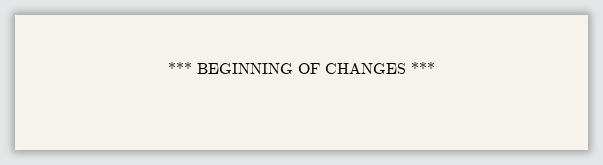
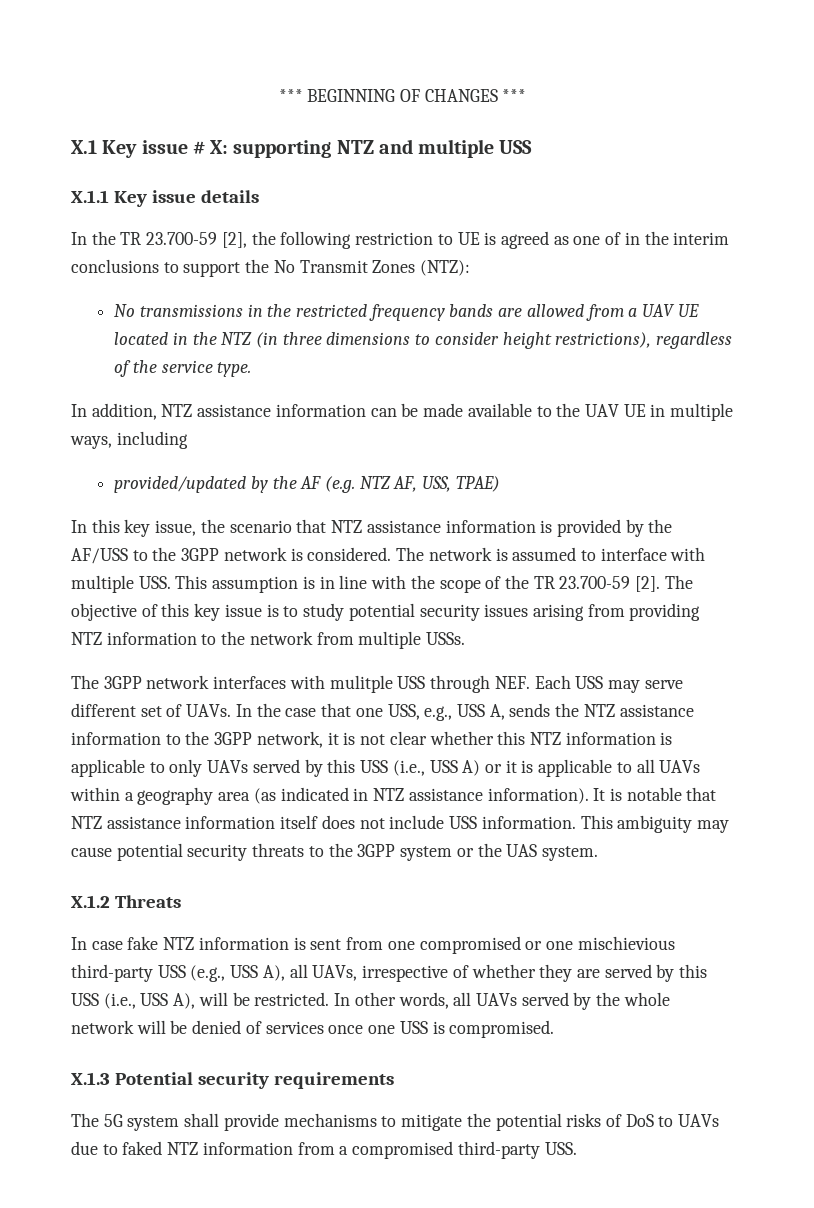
+ X.1 Key issue # X: supporting NTZ and multiple USS
+ X.1.1 Key issue details
+ In the TR 23.700-59 [2], the following restriction to UE is agreed as one of in the interim conclusions to support the No Transmit Zones (NTZ):
+ No transmissions in the restricted frequency bands are allowed from a UAV UE located in the NTZ (in three dimensions to consider height restrictions), regardless of the service type.
+ In addition, NTZ assistance information can be made available to the UAV UE in multiple ways, including
+ provided/updated by the AF (e.g. NTZ AF, USS, TPAE)
+ In this key issue, the scenario that NTZ assistance information is provided by the AF/USS to the 3GPP network is considered. The network is assumed to interface with multiple USS. This assumption is in line with the scope of the TR 23.700-59 [2]. The objective of this key issue is to study potential security issues arising from providing NTZ information to the network from multiple USSs.
+ The 3GPP network interfaces with mulitple USS through NEF. Each USS may serve different set of UAVs. In the case that one USS, e.g., USS A, sends the NTZ assistance information to the 3GPP network, it is not clear whether this NTZ information is applicable to only UAVs served by this USS (i.e., USS A) or it is applicable to all UAVs within a geography area (as indicated in NTZ assistance information). It is notable that NTZ assistance information itself does not include USS information. This ambiguity may cause potential security threats to the 3GPP system or the UAS system.
+ X.1.2 Threats
+ In case fake NTZ information is sent from one compromised or one mischievious third-party USS (e.g., USS A), all UAVs, irrespective of whether they are served by this USS (i.e., USS A), will be restricted. In other words, all UAVs served by the whole network will be denied of services once one USS is compromised.
+ X.1.3 Potential security requirements
+ The 5G system shall provide mechanisms to mitigate the potential risks of DoS to UAVs due to faked NTZ information from a compromised third-party USS.

